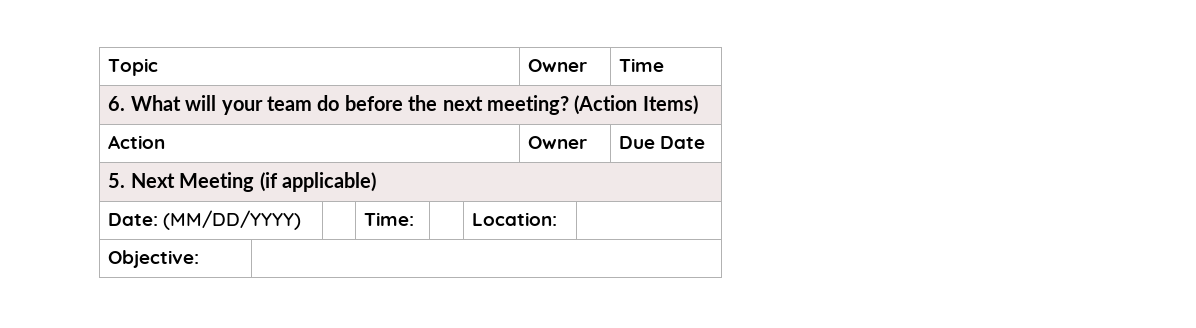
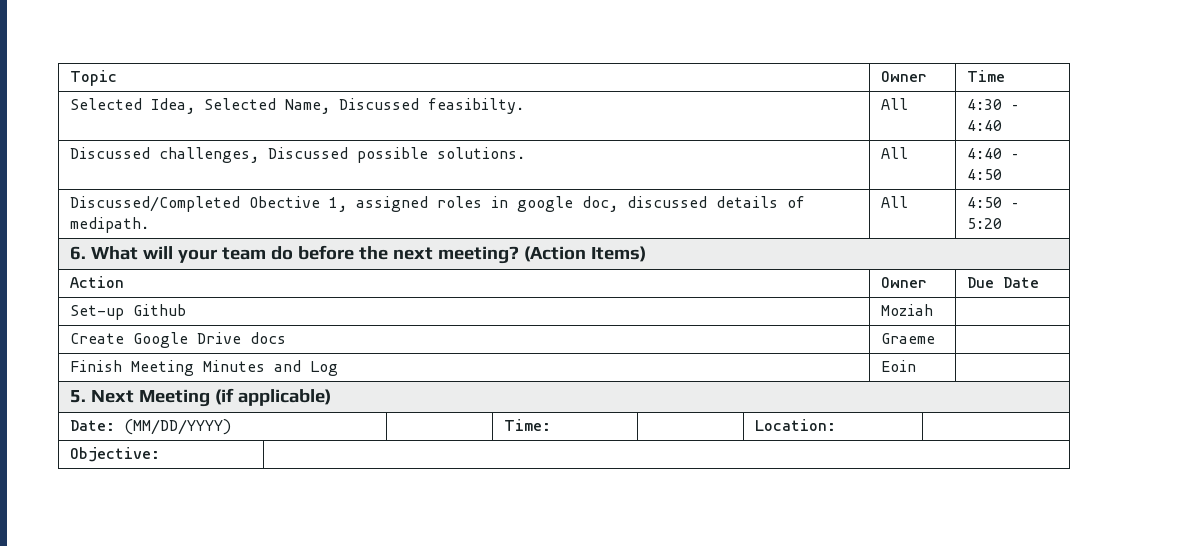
+ Selected Idea, Selected Name, Discussed feasibilty. | All | 4:30 – 4:40
+ Discussed challenges, Discussed possible solutions. | All | 4:40 – 4:50
+ Discussed/Completed Obective 1, assigned roles in google doc, discussed details of medipath. | All | 4:50 – 5:20
+ Set-up Github | Moziah |
+ Create Google Drive docs | Graeme |
+ Finish Meeting Minutes and Log | Eoin |

